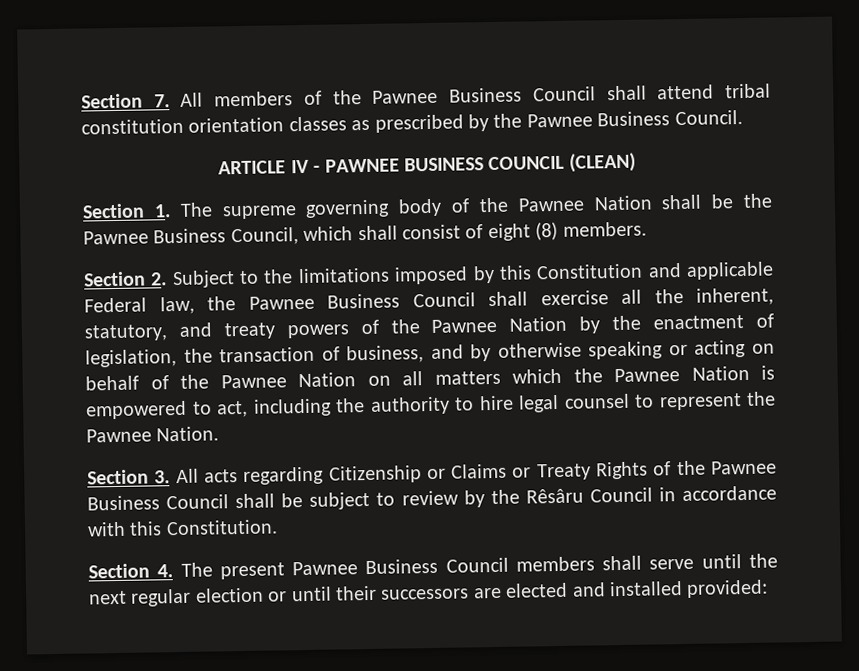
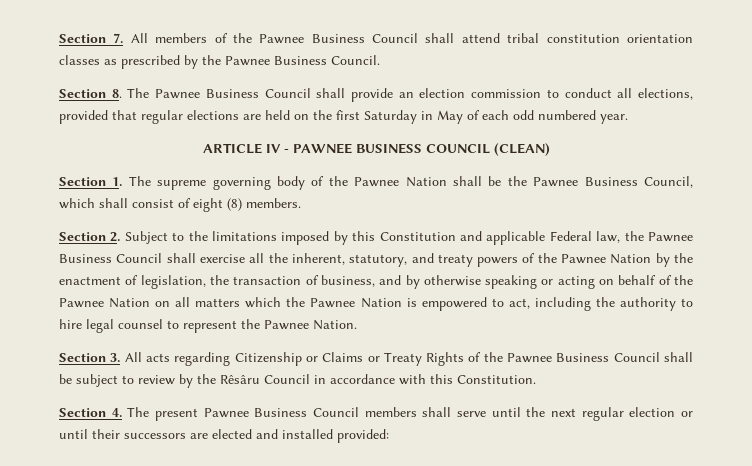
+ Section 8. The Pawnee Business Council shall provide an election commission to conduct all elections, provided that regular elections are held on the first Saturday in May of each odd numbered year.

